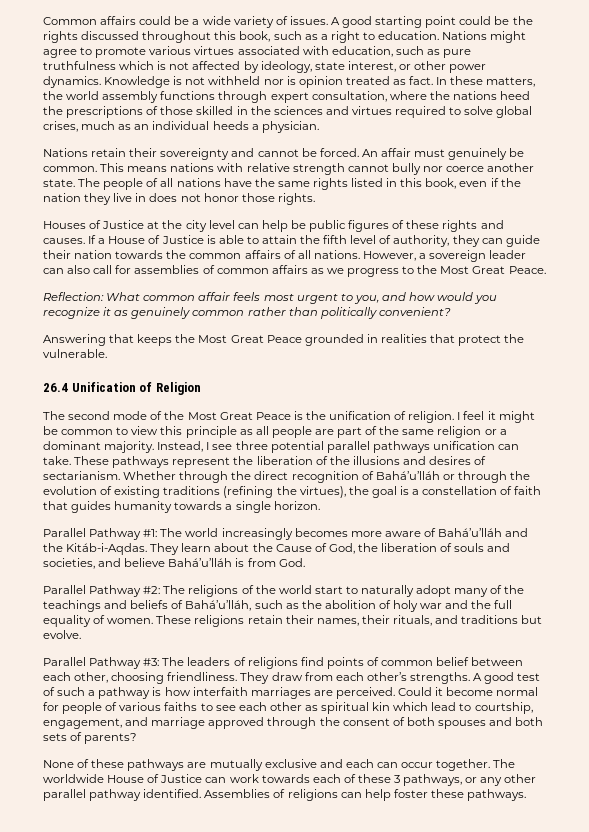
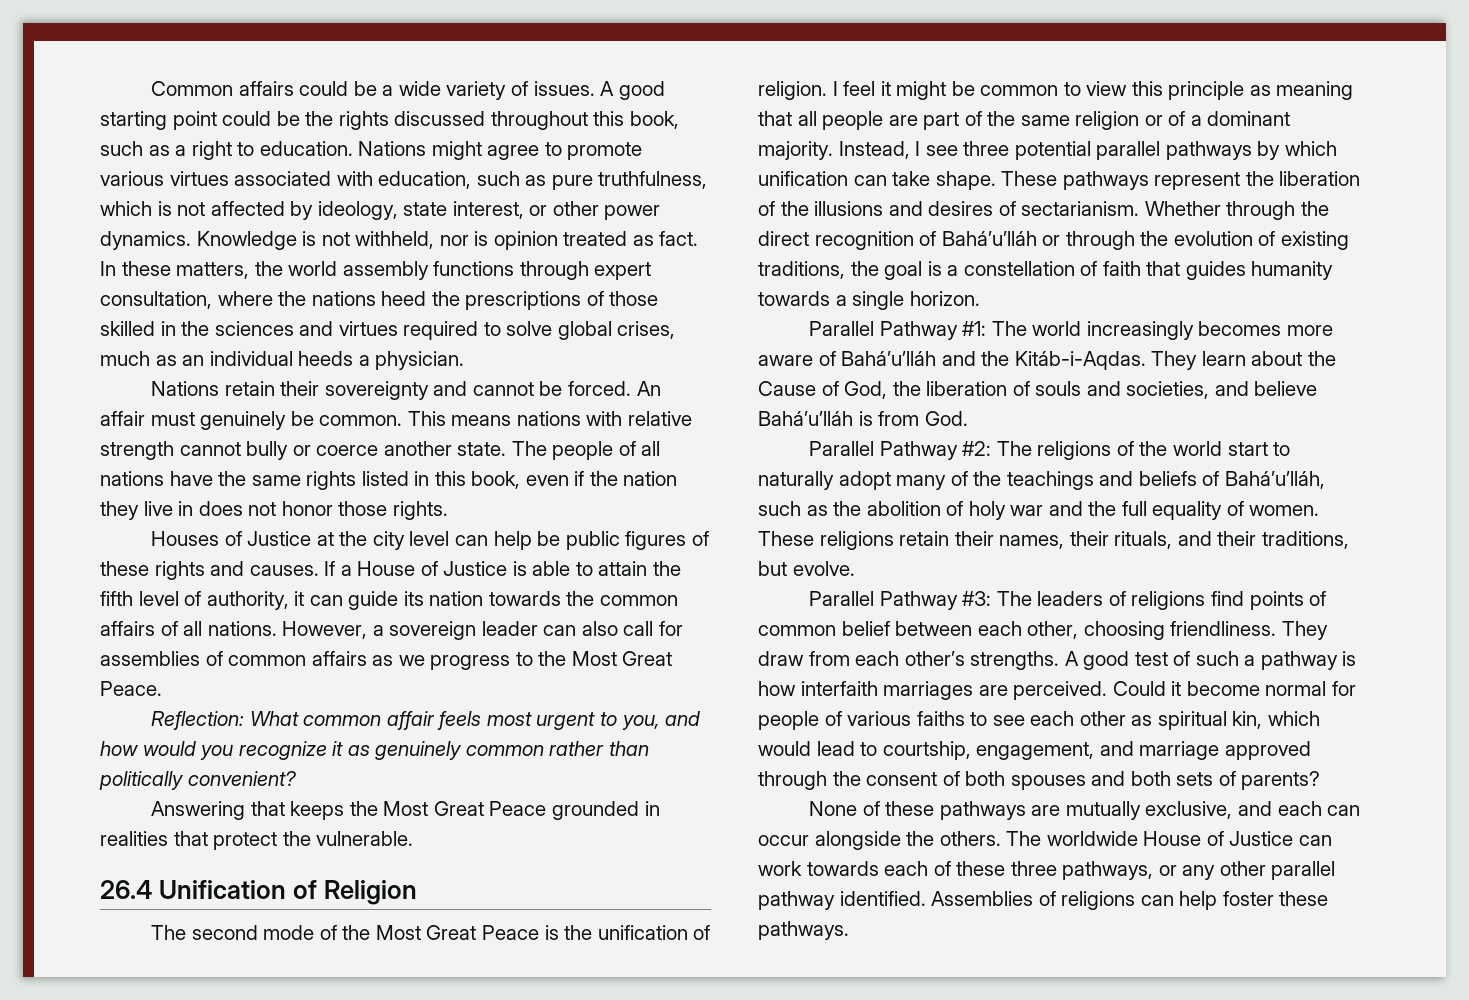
- Nations might agree to promote various virtues associated with education, such as pure truthfulness which is not affected by ideology, state interest, or other power dynamics.
+ Nations might agree to promote various virtues associated with education, such as pure truthfulness, which is not affected by ideology, state interest, or other power dynamics.
- Knowledge is not withheld nor is opinion treated as fact.
+ Knowledge is not withheld, nor is opinion treated as fact.
- This means nations with relative strength cannot bully nor coerce another state.
+ This means nations with relative strength cannot bully or coerce another state.
- If a House of Justice is able to attain the fifth level of authority, they can guide their nation towards the common affairs of all nations.
+ If a House of Justice is able to attain the fifth level of authority, it can guide its nation towards the common affairs of all nations.
- I feel it might be common to view this principle as all people are part of the same religion or a dominant majority.
+ I feel it might be common to view this principle as meaning that all people are part of the same religion or of a dominant majority.
- Instead, I see three potential parallel pathways unification can take.
+ Instead, I see three potential parallel pathways by which unification can take shape.
- Whether through the direct recognition of Bahá’u’lláh or through the evolution of existing traditions (refining the virtues), the goal is a constellation of faith that guides humanity towards a single horizon.
+ Whether through the direct recognition of Bahá’u’lláh or through the evolution of existing traditions, the goal is a constellation of faith that guides humanity towards a single horizon.
- These religions retain their names, their rituals, and traditions but evolve.
+ These religions retain their names, their rituals, and their traditions, but evolve.
- Could it become normal for people of various faiths to see each other as spiritual kin which lead to courtship, engagement, and marriage approved through the consent of both spouses and both sets of parents?
+ Could it become normal for people of various faiths to see each other as spiritual kin, which would lead to courtship, engagement, and marriage approved through the consent of both spouses and both sets of parents?
- None of these pathways are mutually exclusive and each can occur together.
+ None of these pathways are mutually exclusive, and each can occur alongside the others.
- The worldwide House of Justice can work towards each of these 3 pathways, or any other parallel pathway identified.
+ The worldwide House of Justice can work towards each of these three pathways, or any other parallel pathway identified.

